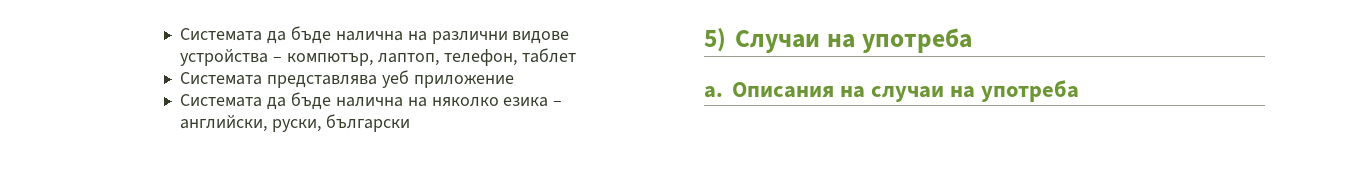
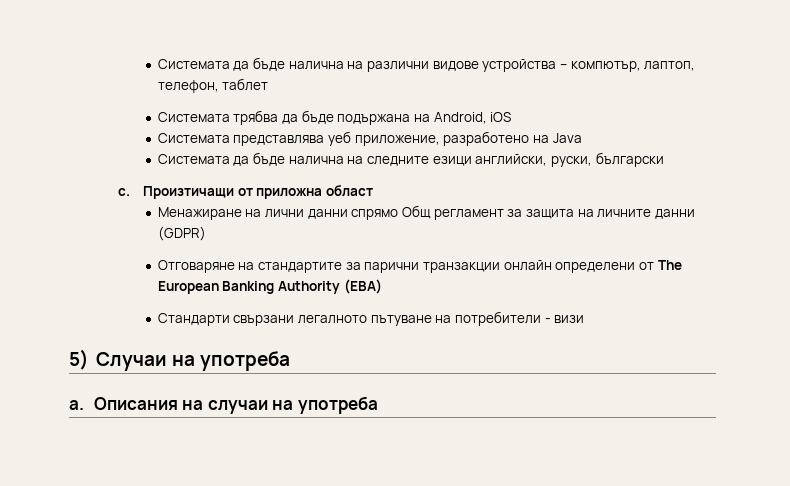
+ Системата трябва да бъде подържана на Android, iOS
- Системата представлява уеб приложение
- Системата да бъде налична на няколко езика – английски, руски, български
+ Системата представлява уеб приложение, разработено на Java
+ Системата да бъде налична на следните езици английски, руски, български
+ c. Произтичащи от приложна област
+ Менажиране на лични данни спрямо Общ регламент за защита на личните данни (GDPR)
+ Отговаряне на стандартите за парични транзакции онлайн определени от The European Banking Authority (EBA)
+ Стандарти свързани легалното пътуване на потребители - визи

